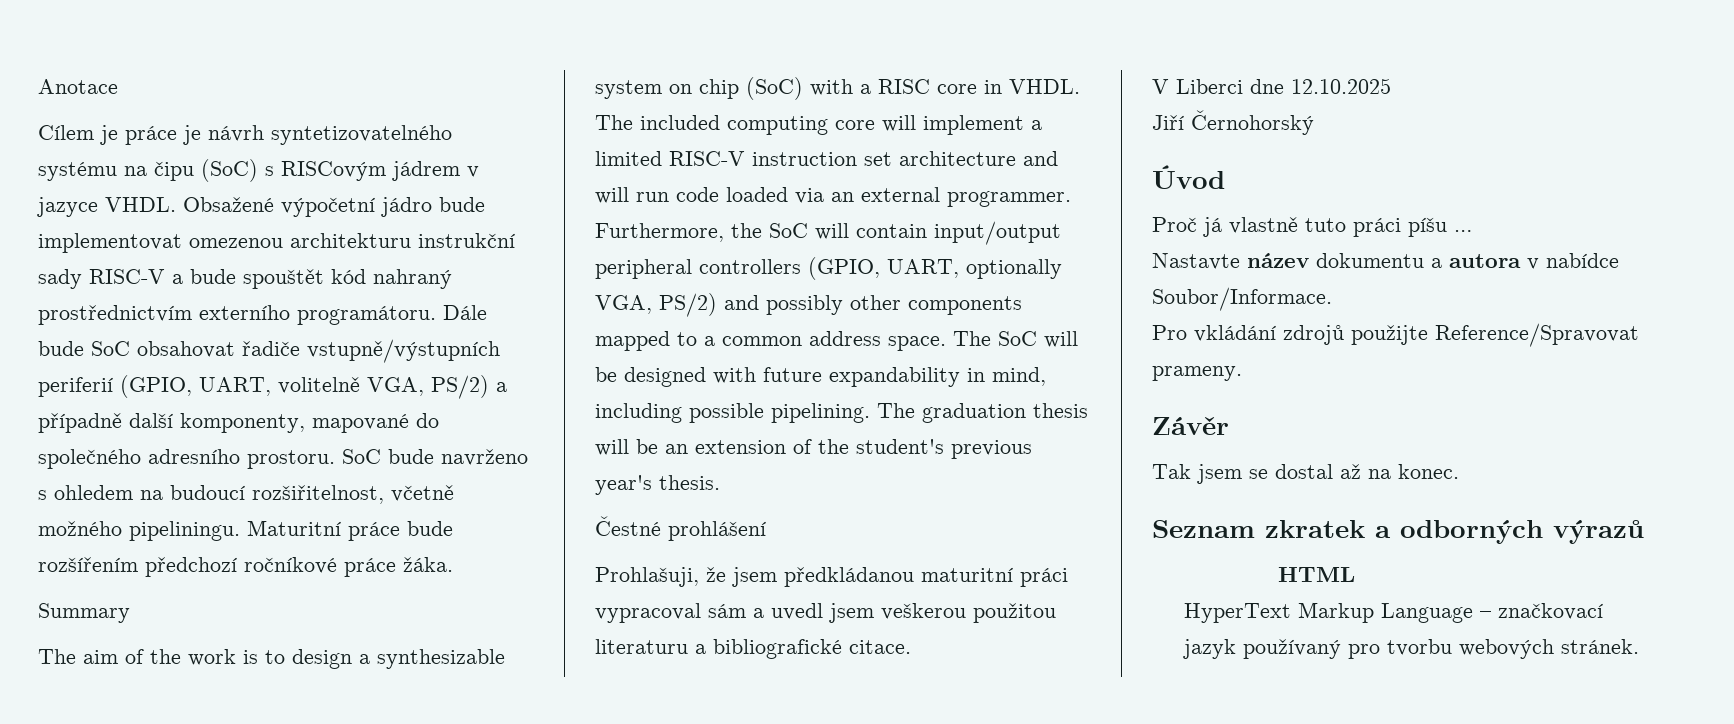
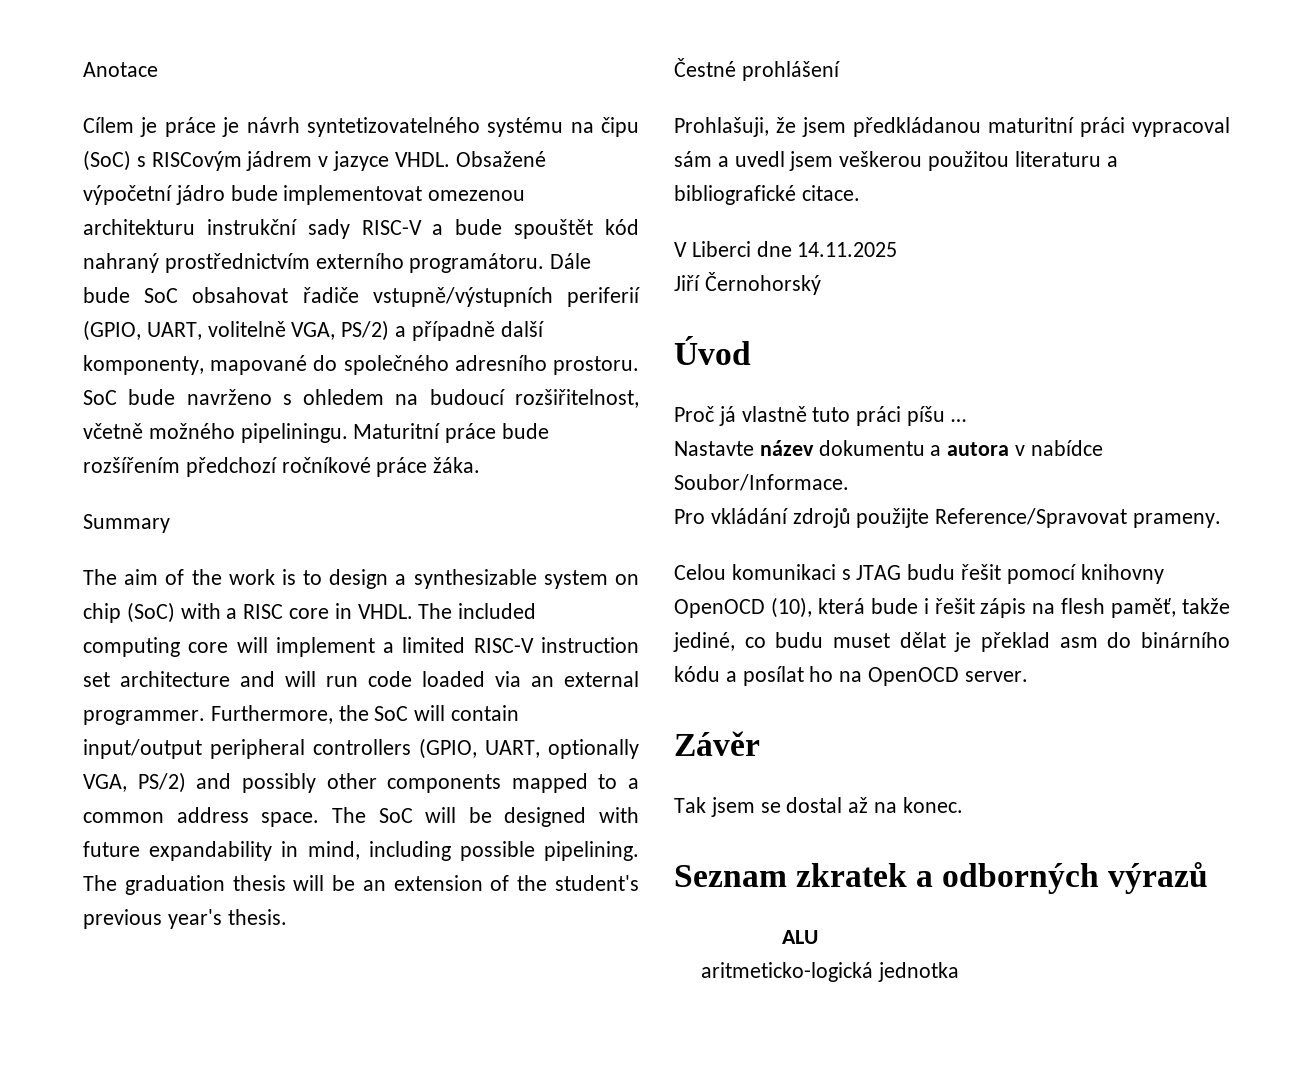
- V Liberci dne 12.10.2025
+ V Liberci dne 14.11.2025
+ Celou komunikaci s JTAG budu řešit pomocí knihovny OpenOCD (10), která bude i řešit zápis na flesh paměť, takže jediné, co budu muset dělat je překlad asm do binárního kódu a posílat ho na OpenOCD server.
- HTML
- HyperText Markup Language – značkovací jazyk používaný pro tvorbu webových stránek.
+ ALU
+ aritmeticko-logická jednotka

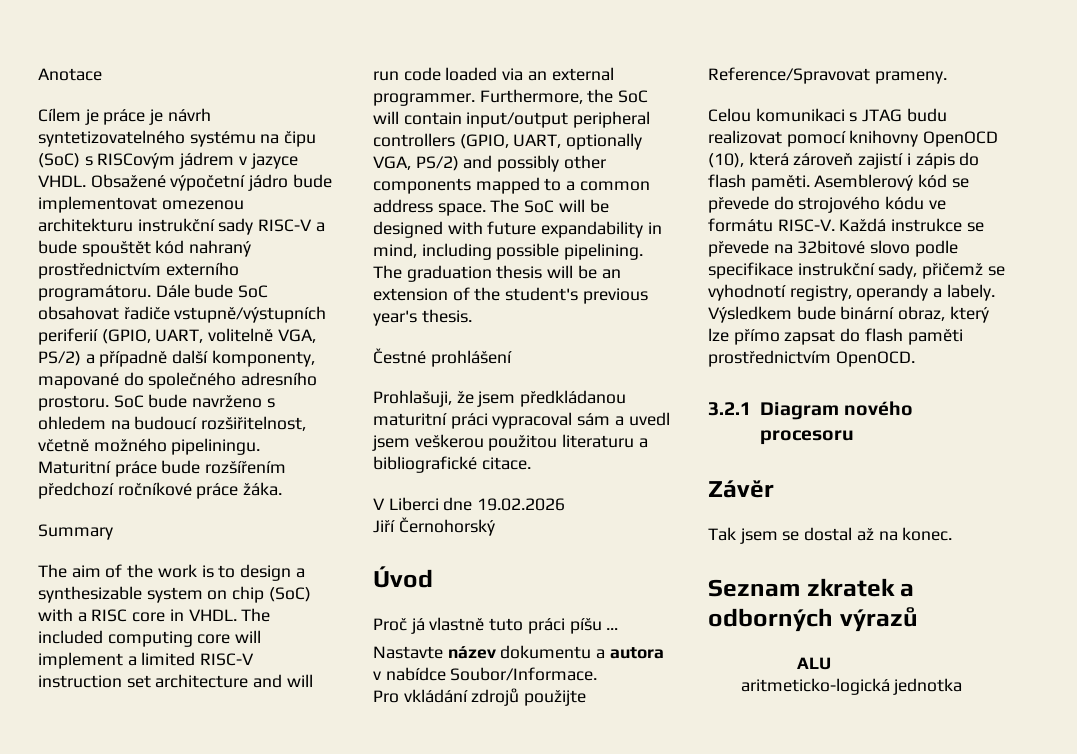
- V Liberci dne 14.11.2025
+ V Liberci dne 19.02.2026
- Celou komunikaci s JTAG budu řešit pomocí knihovny OpenOCD (10), která bude i řešit zápis na flesh paměť, takže jediné, co budu muset dělat je překlad asm do binárního kódu a posílat ho na OpenOCD server.
+ Celou komunikaci s JTAG budu realizovat pomocí knihovny OpenOCD (10), která zároveň zajistí i zápis do flash paměti. Asemblerový kód se převede do strojového kódu ve formátu RISC-V. Každá instrukce se převede na 32bitové slovo podle specifikace instrukční sady, přičemž se vyhodnotí registry, operandy a labely. Výsledkem bude binární obraz, který lze přímo zapsat do flash paměti prostřednictvím OpenOCD.
+ 3.2.1 Diagram nového procesoru

